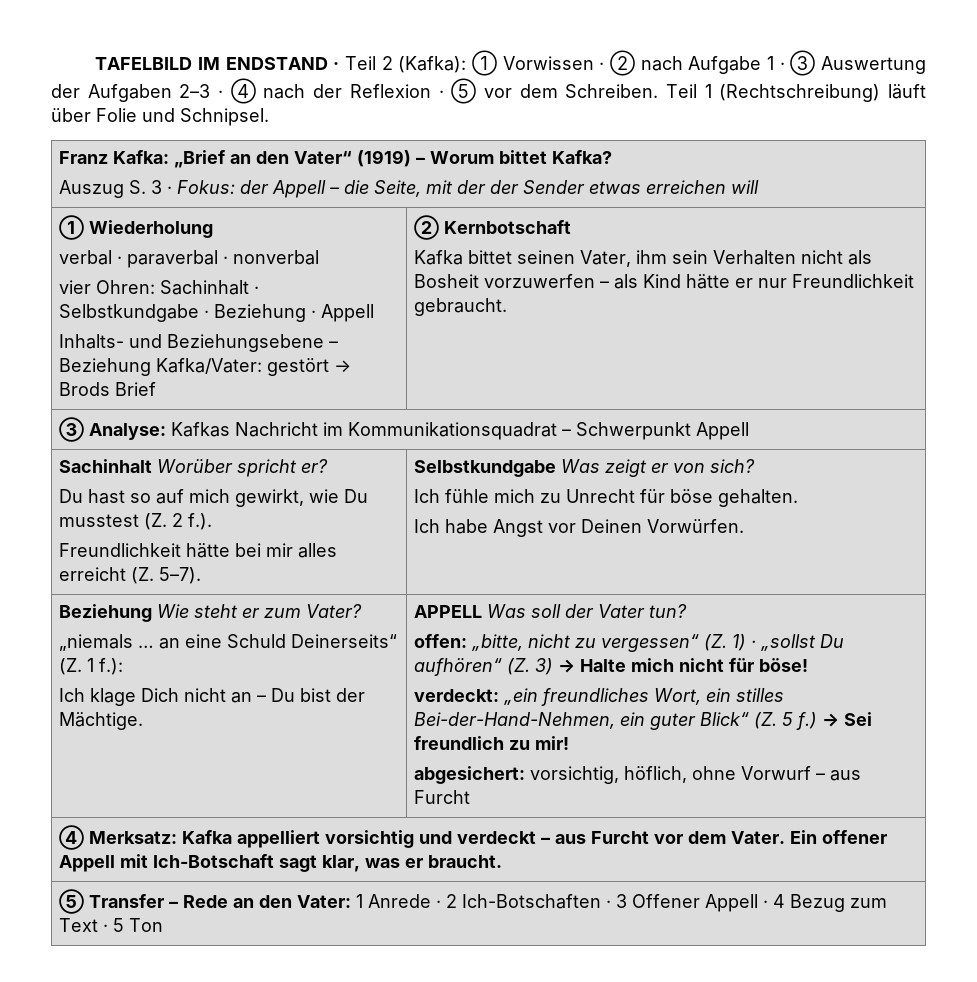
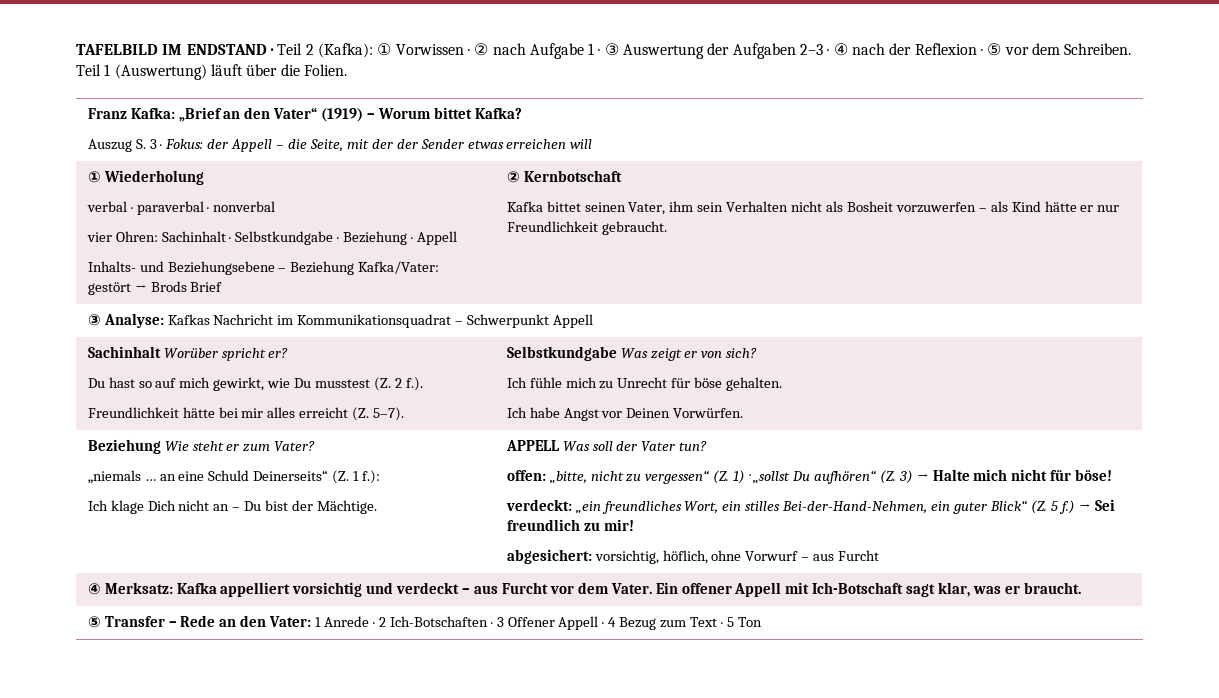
- Teil 1 (Rechtschreibung) läuft über Folie und Schnipsel.
+ Teil 1 (Auswertung) läuft über die Folien.

